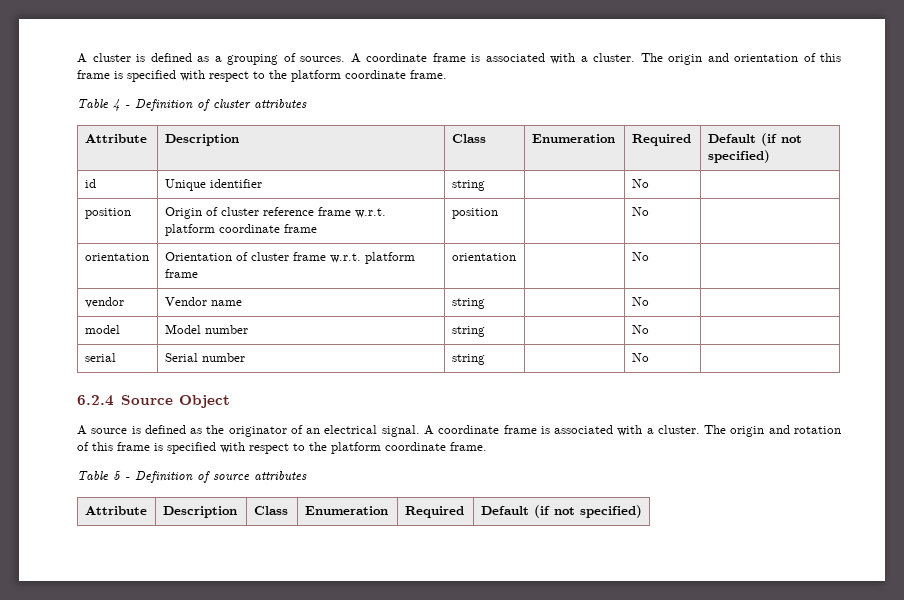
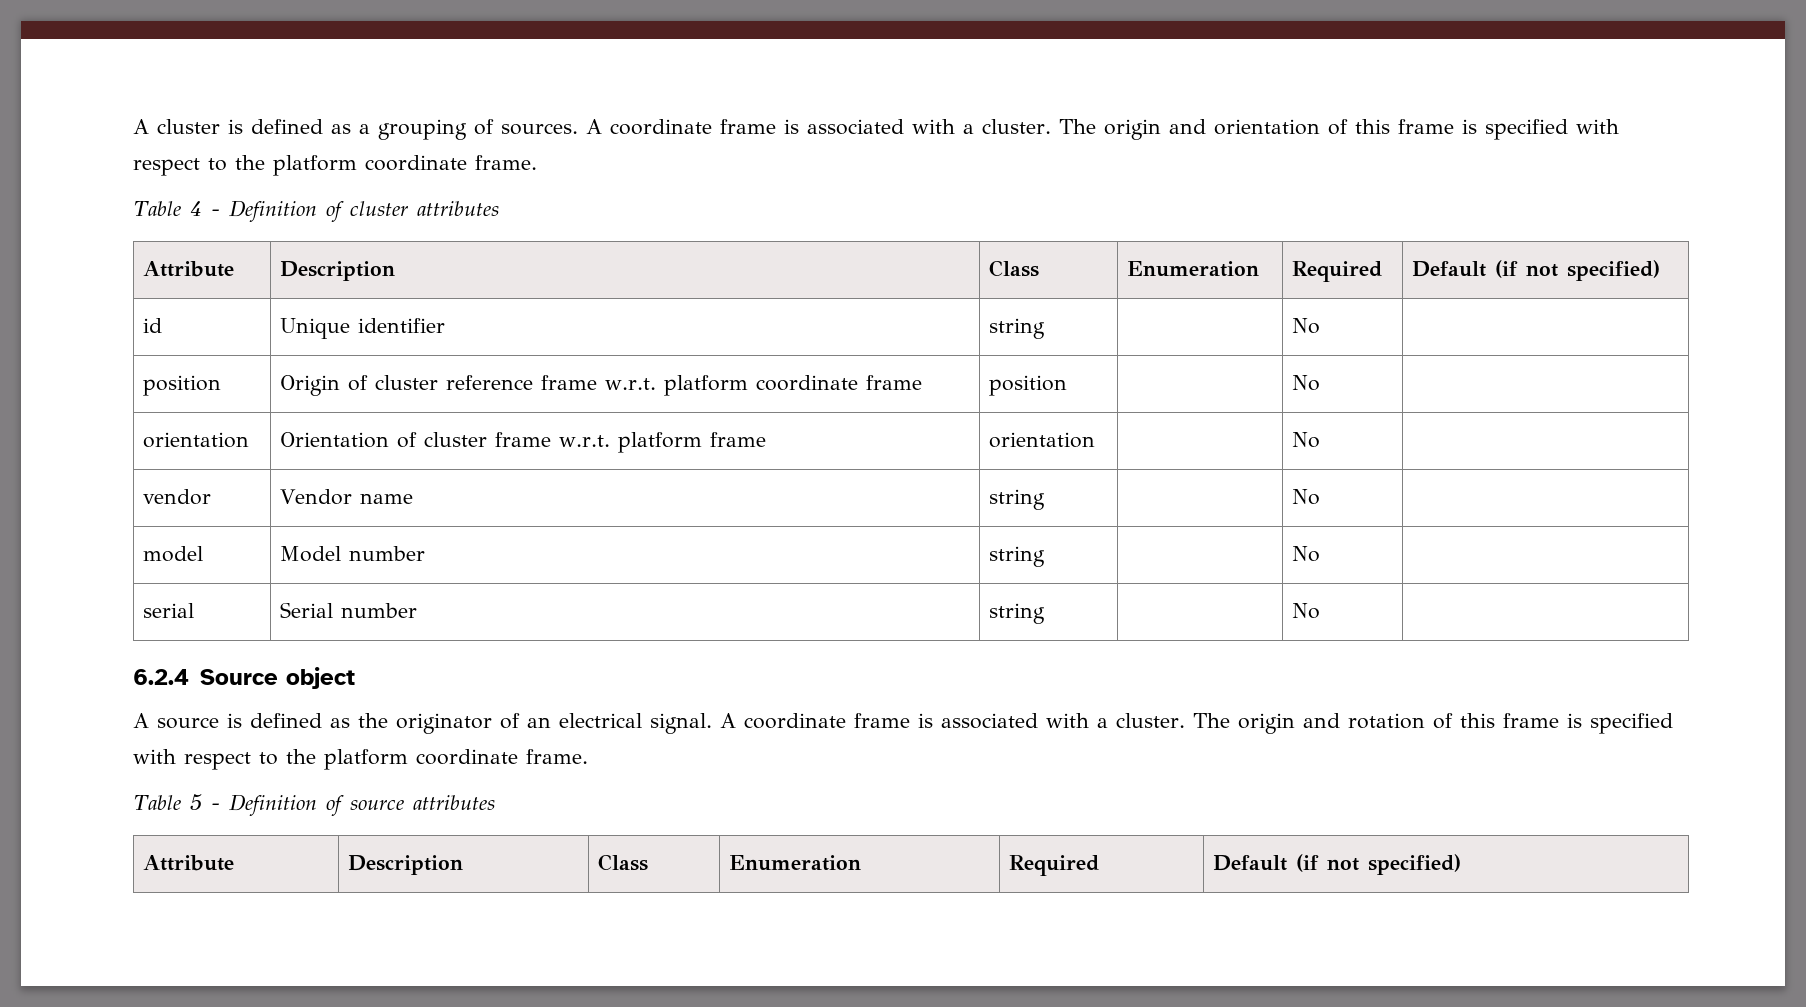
- 6.2.4 Source Object
+ 6.2.4 Source object

